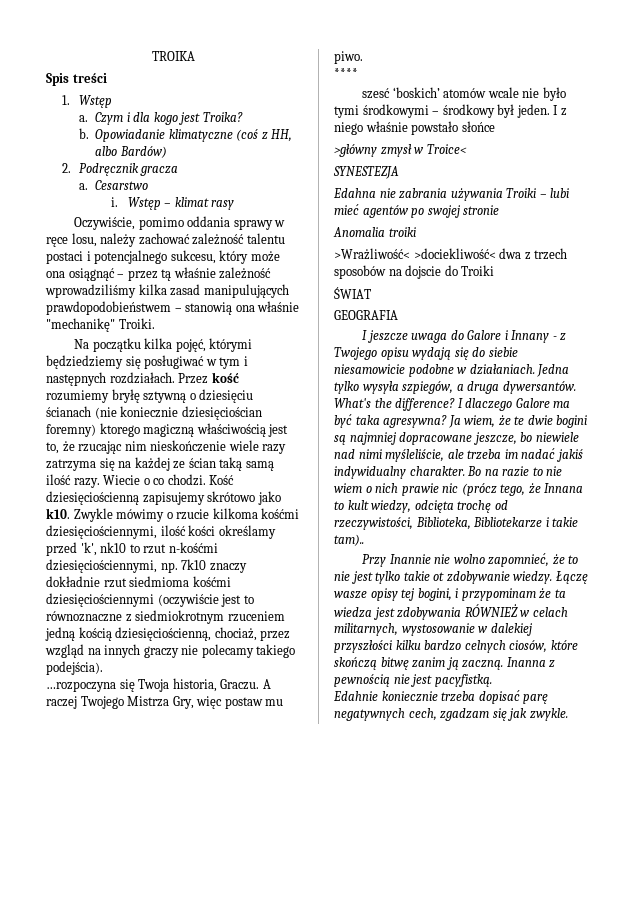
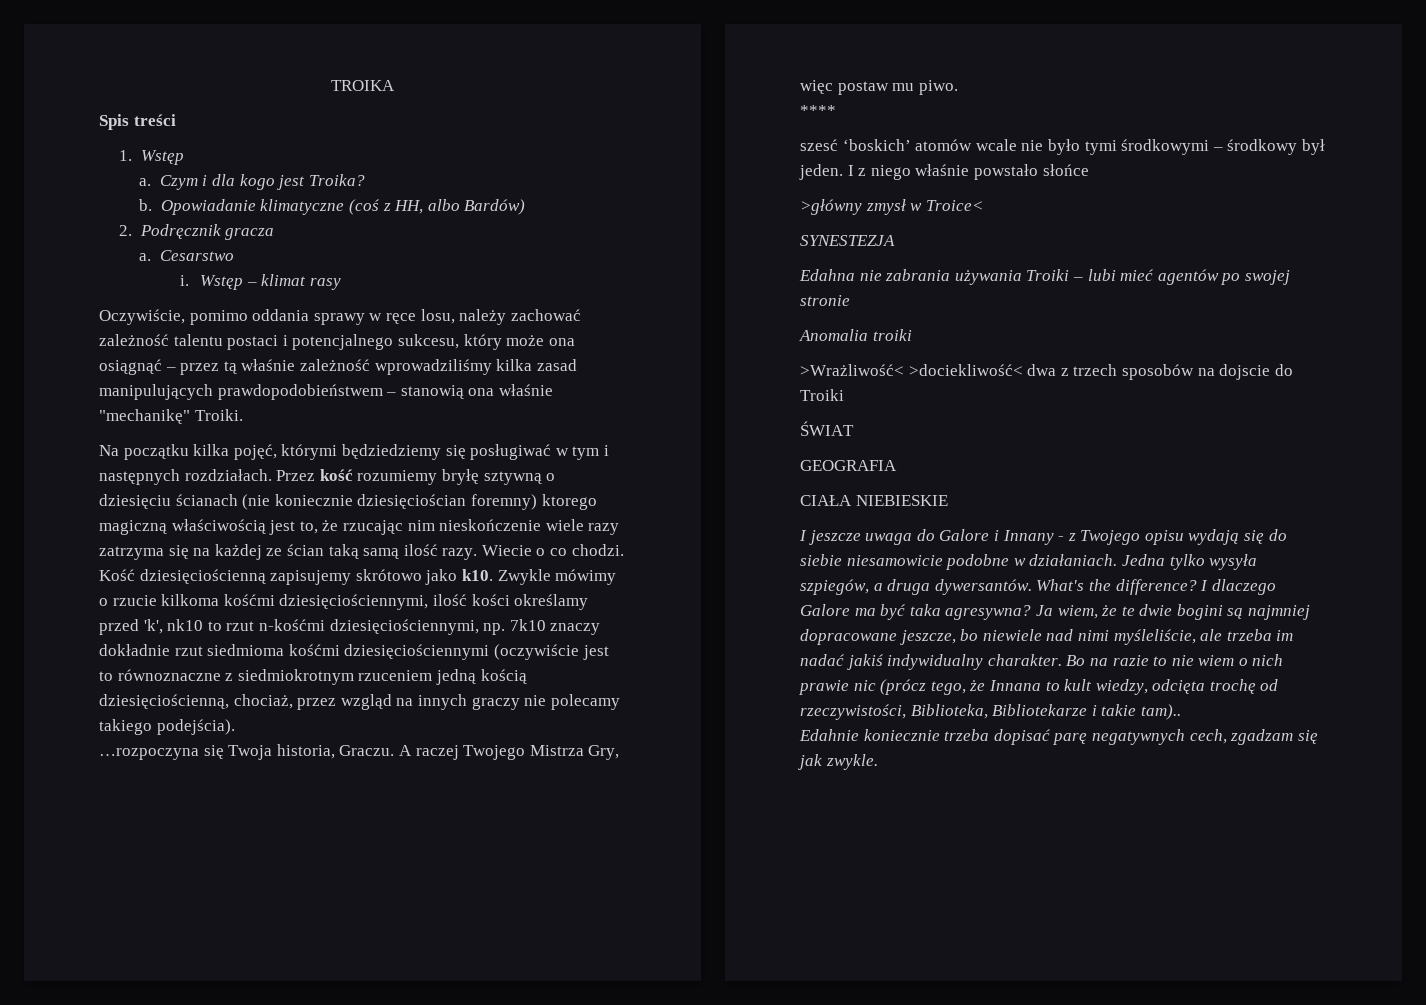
+ CIAŁA NIEBIESKIE
- Przy Inannie nie wolno zapomnieć, że to nie jest tylko takie ot zdobywanie wiedzy. Łączę wasze opisy tej bogini, i przypominam że ta wiedza jest zdobywania RÓWNIEŻ w celach militarnych, wystosowanie w dalekiej przyszłości kilku bardzo celnych ciosów, które skończą bitwę zanim ją zaczną. Inanna z pewnością nie jest pacyfistką.

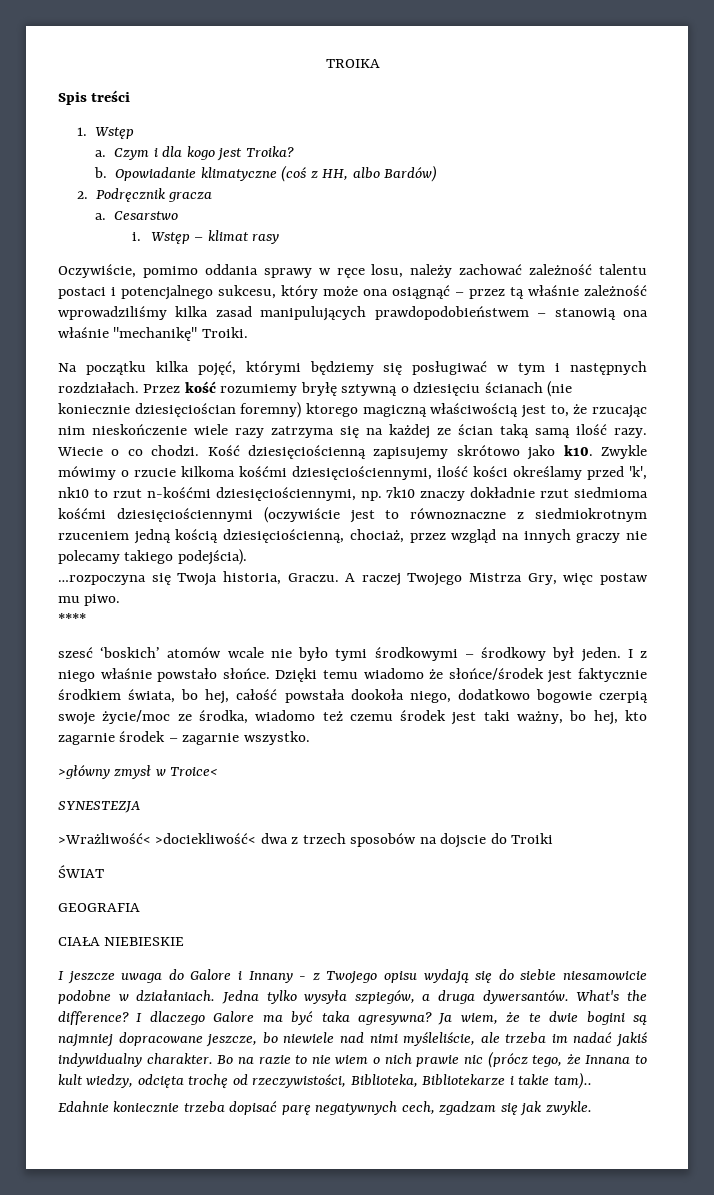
- Na początku kilka pojęć, którymi będziedziemy się posługiwać w tym i następnych rozdziałach.
+ Na początku kilka pojęć, którymi będziemy się posługiwać w tym i następnych rozdziałach.
- I z niego właśnie powstało słońce
+ I z niego właśnie powstało słońce. Dzięki temu wiadomo że słońce/środek jest faktycznie środkiem świata, bo hej, całość powstała dookoła niego, dodatkowo bogowie czerpią swoje życie/moc ze środka, wiadomo też czemu środek jest taki ważny, bo hej, kto zagarnie środek – zagarnie wszystko.
- Edahna nie zabrania używania Troiki – lubi mieć agentów po swojej stronie
- Anomalia troiki

